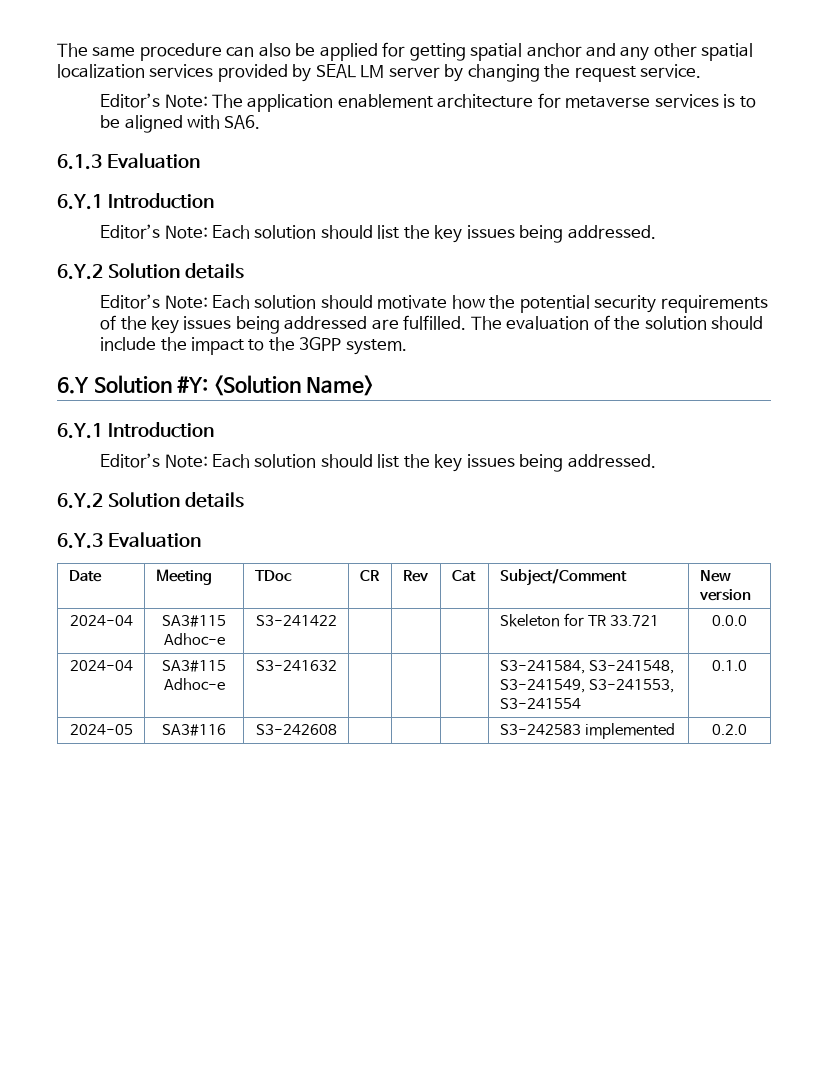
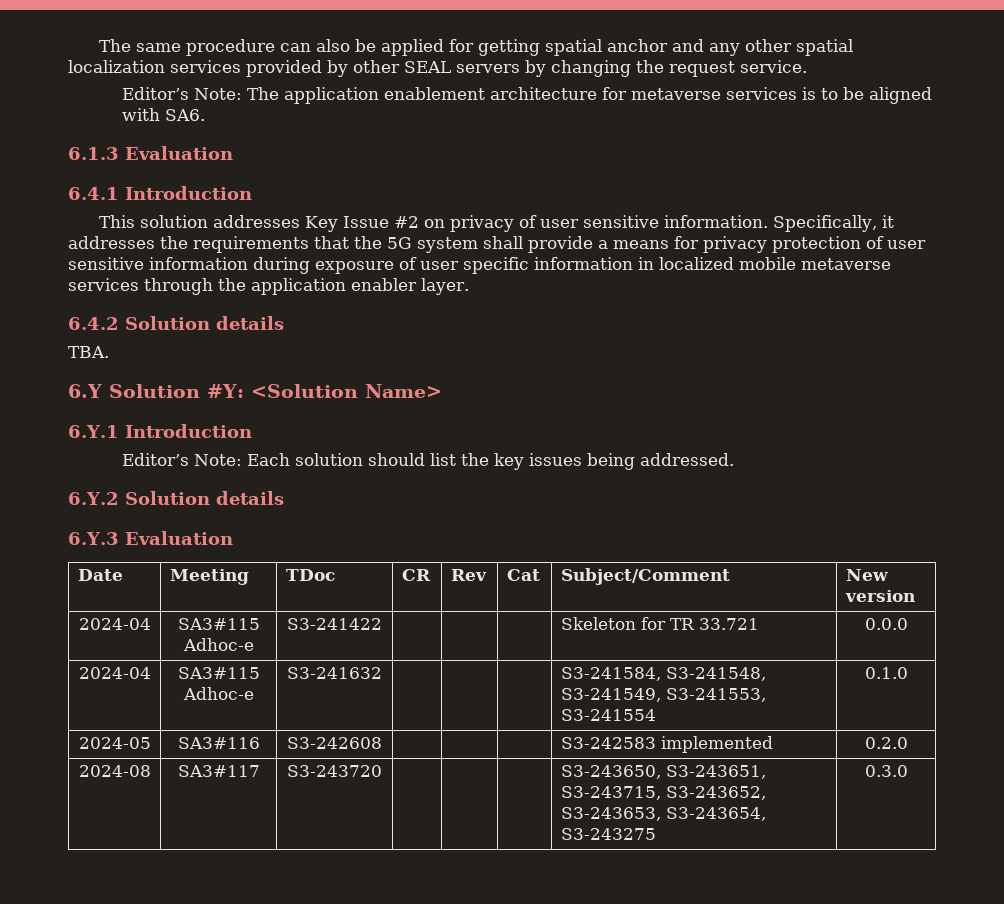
- The same procedure can also be applied for getting spatial anchor and any other spatial localization services provided by SEAL LM server by changing the request service.
+ The same procedure can also be applied for getting spatial anchor and any other spatial localization services provided by other SEAL servers by changing the request service.
  6.1.3 Evaluation
- 6.Y.1 Introduction
- Editor’s Note: Each solution should list the key issues being addressed.
- 6.Y.2 Solution details
- Editor’s Note: Each solution should motivate how the potential security requirements of the key issues being addressed are fulfilled. The evaluation of the solution should include the impact to the 3GPP system.
+ 6.4.1 Introduction
+ This solution addresses Key Issue #2 on privacy of user sensitive information. Specifically, it addresses the requirements that the 5G system shall provide a means for privacy protection of user sensitive information during exposure of user specific information in localized mobile metaverse services through the application enabler layer.
+ 6.4.2 Solution details
+ TBA.
+ 2024-08 | SA3#117 | S3‑243720 | | | | S3-243650, S3-243651, S3-243715, S3-243652, S3-243653, S3-243654, S3-243275 | 0.3.0

